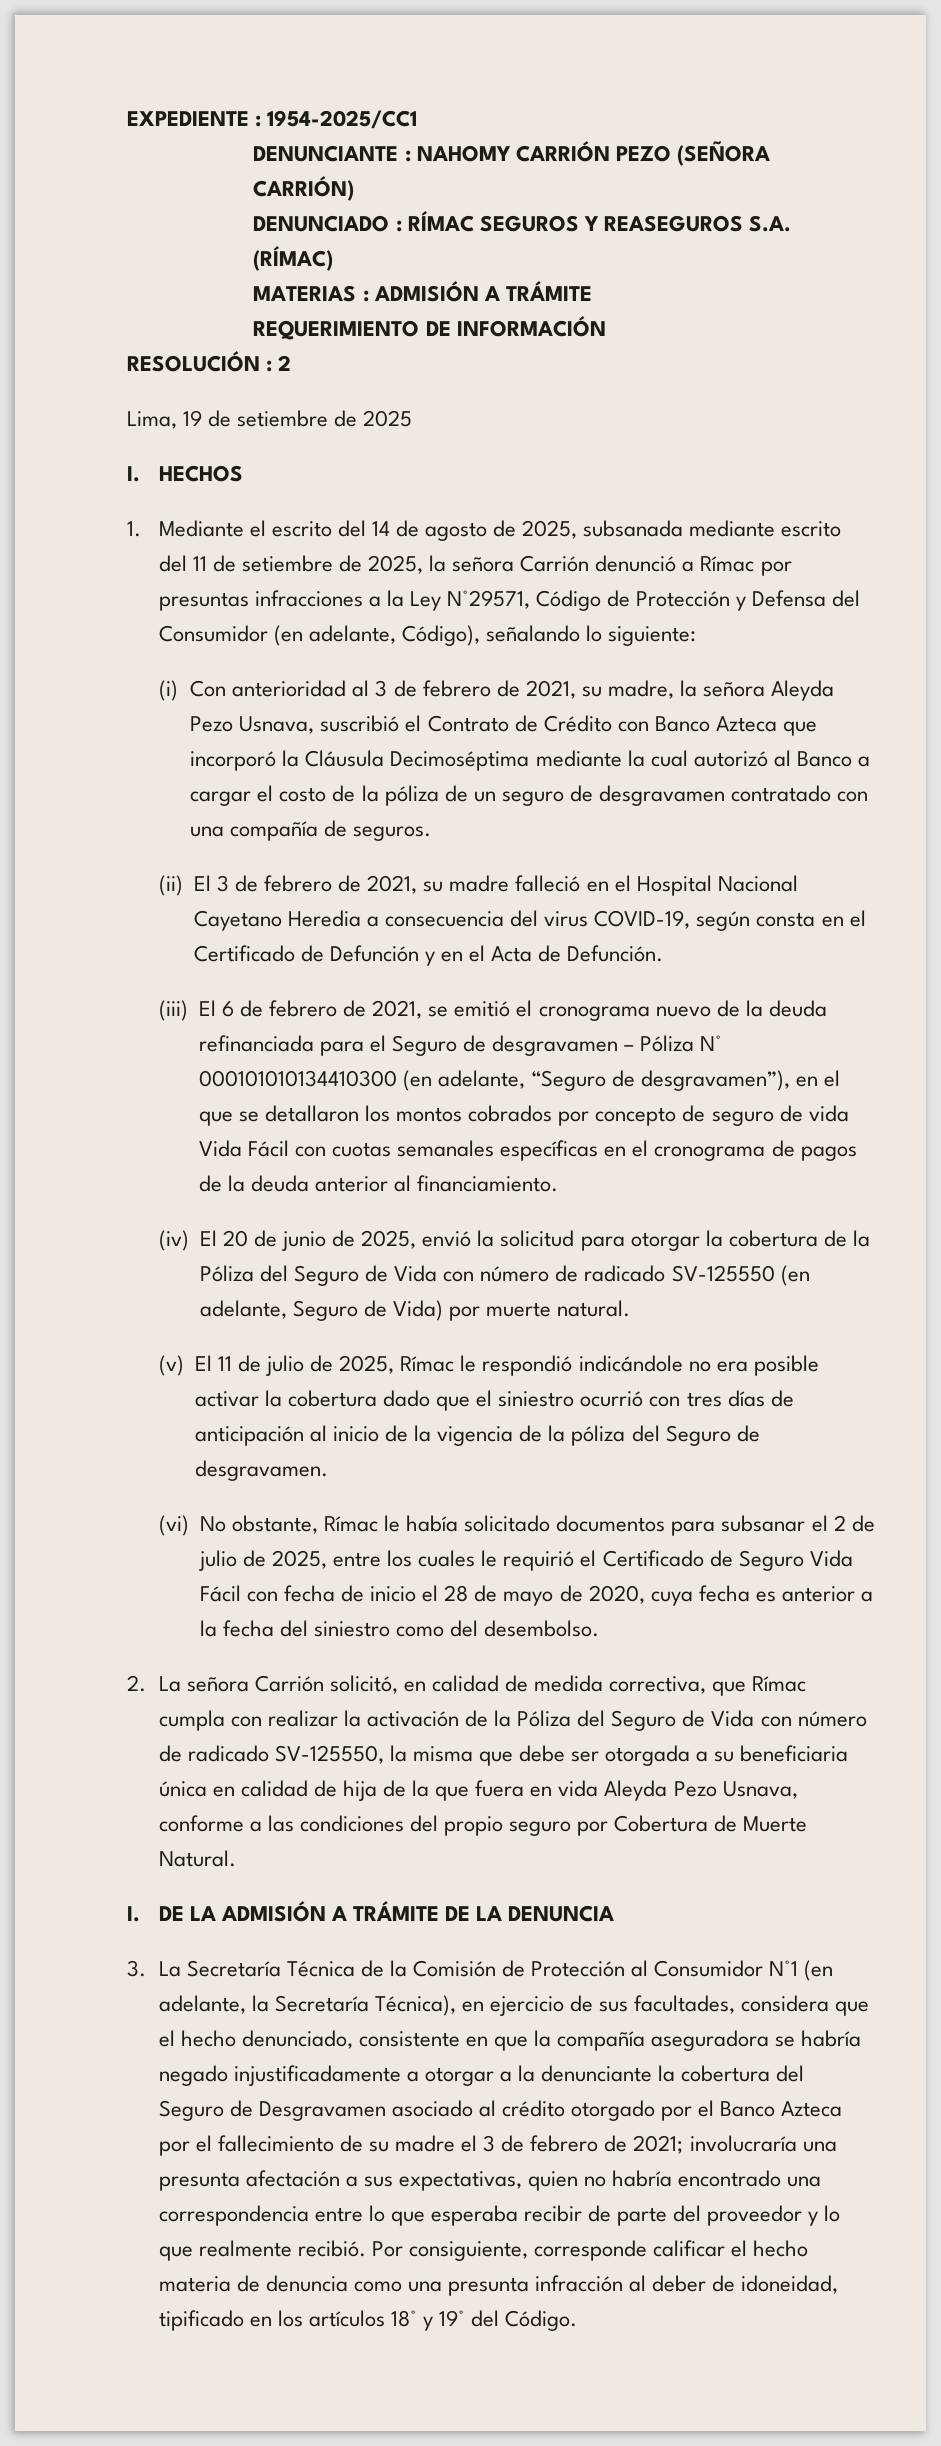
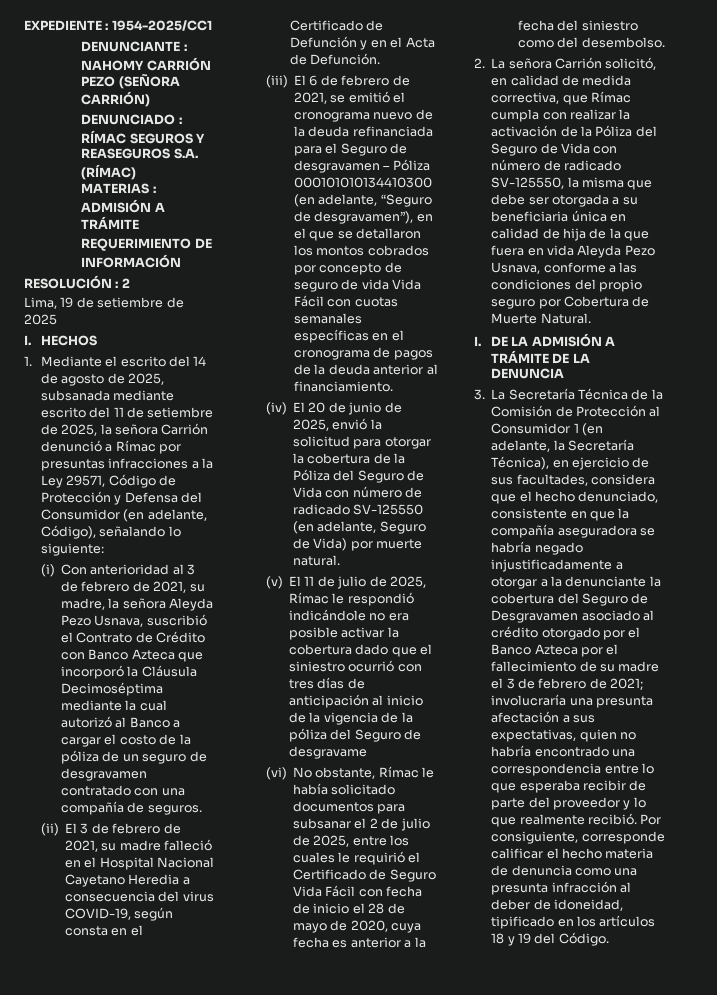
- 1. Mediante el escrito del 14 de agosto de 2025, subsanada mediante escrito del 11 de setiembre de 2025, la señora Carrión denunció a Rímac por presuntas infracciones a la Ley N°29571, Código de Protección y Defensa del Consumidor (en adelante, Código), señalando lo siguiente:
+ 1. Mediante el escrito del 14 de agosto de 2025, subsanada mediante escrito del 11 de setiembre de 2025, la señora Carrión denunció a Rímac por presuntas infracciones a la Ley 29571, Código de Protección y Defensa del Consumidor (en adelante, Código), señalando lo siguiente:
- (iii) El 6 de febrero de 2021, se emitió el cronograma nuevo de la deuda refinanciada para el Seguro de desgravamen – Póliza N° 000101010134410300 (en adelante, “Seguro de desgravamen”), en el que se detallaron los montos cobrados por concepto de seguro de vida Vida Fácil con cuotas semanales específicas en el cronograma de pagos de la deuda anterior al financiamiento.
+ (iii) El 6 de febrero de 2021, se emitió el cronograma nuevo de la deuda refinanciada para el Seguro de desgravamen – Póliza 000101010134410300 (en adelante, “Seguro de desgravamen”), en el que se detallaron los montos cobrados por concepto de seguro de vida Vida Fácil con cuotas semanales específicas en el cronograma de pagos de la deuda anterior al financiamiento.
- (v) El 11 de julio de 2025, Rímac le respondió indicándole no era posible activar la cobertura dado que el siniestro ocurrió con tres días de anticipación al inicio de la vigencia de la póliza del Seguro de desgravamen.
+ (v) El 11 de julio de 2025, Rímac le respondió indicándole no era posible activar la cobertura dado que el siniestro ocurrió con tres días de anticipación al inicio de la vigencia de la póliza del Seguro de desgravame
- 3. La Secretaría Técnica de la Comisión de Protección al Consumidor N°1 (en adelante, la Secretaría Técnica), en ejercicio de sus facultades, considera que el hecho denunciado, consistente en que la compañía aseguradora se habría negado injustificadamente a otorgar a la denunciante la cobertura del Seguro de Desgravamen asociado al crédito otorgado por el Banco Azteca por el fallecimiento de su madre el 3 de febrero de 2021;
+ 3. La Secretaría Técnica de la Comisión de Protección al Consumidor 1 (en adelante, la Secretaría Técnica), en ejercicio de sus facultades, considera que el hecho denunciado, consistente en que la compañía aseguradora se habría negado injustificadamente a otorgar a la denunciante la cobertura del Seguro de Desgravamen asociado al crédito otorgado por el Banco Azteca por el fallecimiento de su madre el 3 de febrero de 2021;
- Por consiguiente, corresponde calificar el hecho materia de denuncia como una presunta infracción al deber de idoneidad, tipificado en los artículos 18° y 19° del Código.
+ Por consiguiente, corresponde calificar el hecho materia de denuncia como una presunta infracción al deber de idoneidad, tipificado en los artículos 18 y 19 del Código.

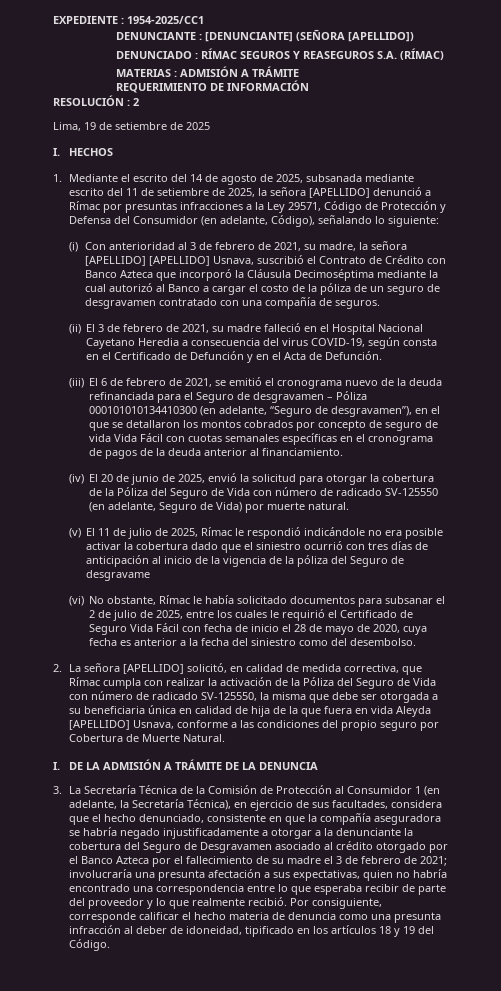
- DENUNCIANTE : NAHOMY CARRIÓN PEZO (SEÑORA CARRIÓN)
+ DENUNCIANTE : [DENUNCIANTE] (SEÑORA [APELLIDO])
- 1. Mediante el escrito del 14 de agosto de 2025, subsanada mediante escrito del 11 de setiembre de 2025, la señora Carrión denunció a Rímac por presuntas infracciones a la Ley 29571, Código de Protección y Defensa del Consumidor (en adelante, Código), señalando lo siguiente:
+ 1. Mediante el escrito del 14 de agosto de 2025, subsanada mediante escrito del 11 de setiembre de 2025, la señora [APELLIDO] denunció a Rímac por presuntas infracciones a la Ley 29571, Código de Protección y Defensa del Consumidor (en adelante, Código), señalando lo siguiente:
- (i) Con anterioridad al 3 de febrero de 2021, su madre, la señora Aleyda Pezo Usnava, suscribió el Contrato de Crédito con Banco Azteca que incorporó la Cláusula Decimoséptima mediante la cual autorizó al Banco a cargar el costo de la póliza de un seguro de desgravamen contratado con una compañía de seguros.
+ (i) Con anterioridad al 3 de febrero de 2021, su madre, la señora [APELLIDO] [APELLIDO] Usnava, suscribió el Contrato de Crédito con Banco Azteca que incorporó la Cláusula Decimoséptima mediante la cual autorizó al Banco a cargar el costo de la póliza de un seguro de desgravamen contratado con una compañía de seguros.
- 2. La señora Carrión solicitó, en calidad de medida correctiva, que Rímac cumpla con realizar la activación de la Póliza del Seguro de Vida con número de radicado SV-125550, la misma que debe ser otorgada a su beneficiaria única en calidad de hija de la que fuera en vida Aleyda Pezo Usnava, conforme a las condiciones del propio seguro por Cobertura de Muerte Natural.
+ 2. La señora [APELLIDO] solicitó, en calidad de medida correctiva, que Rímac cumpla con realizar la activación de la Póliza del Seguro de Vida con número de radicado SV-125550, la misma que debe ser otorgada a su beneficiaria única en calidad de hija de la que fuera en vida Aleyda [APELLIDO] Usnava, conforme a las condiciones del propio seguro por Cobertura de Muerte Natural.

